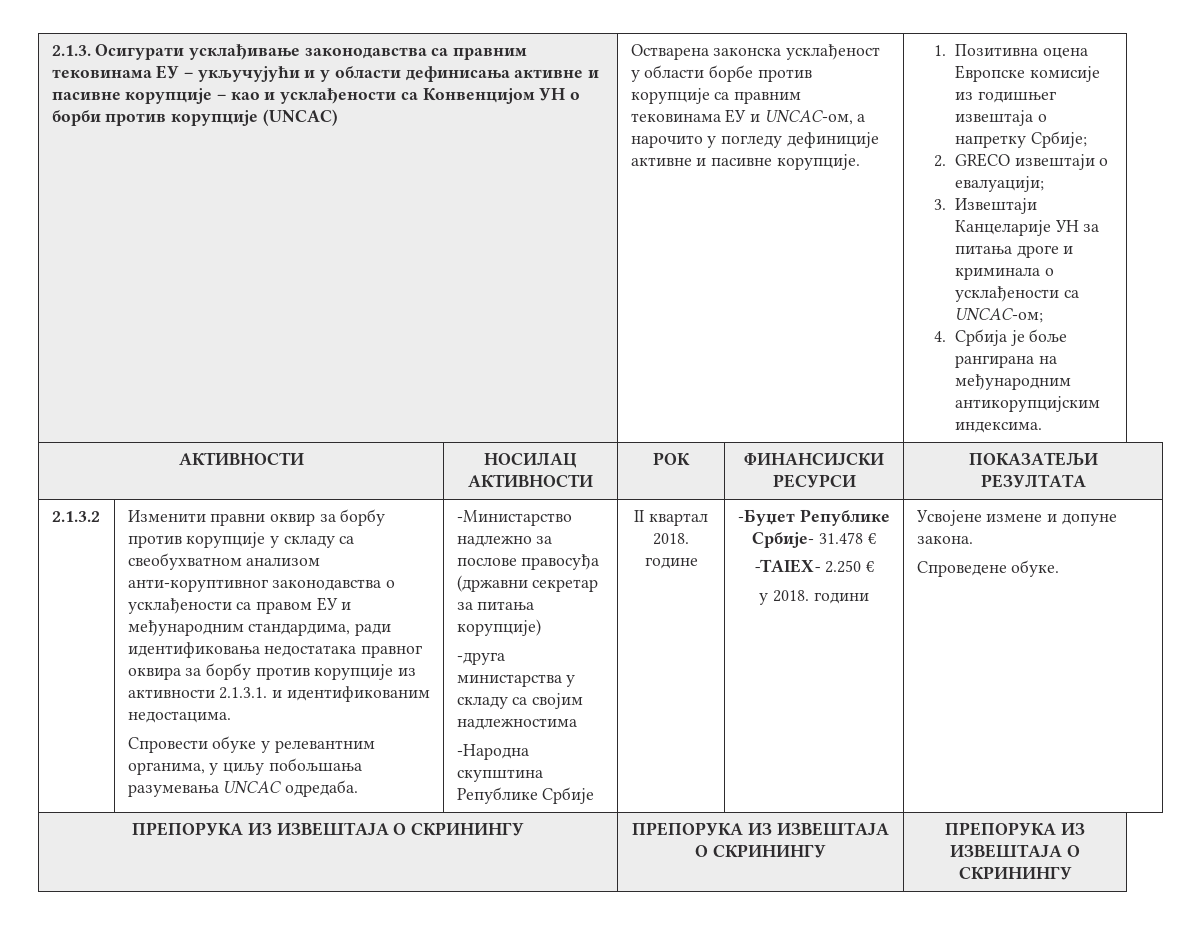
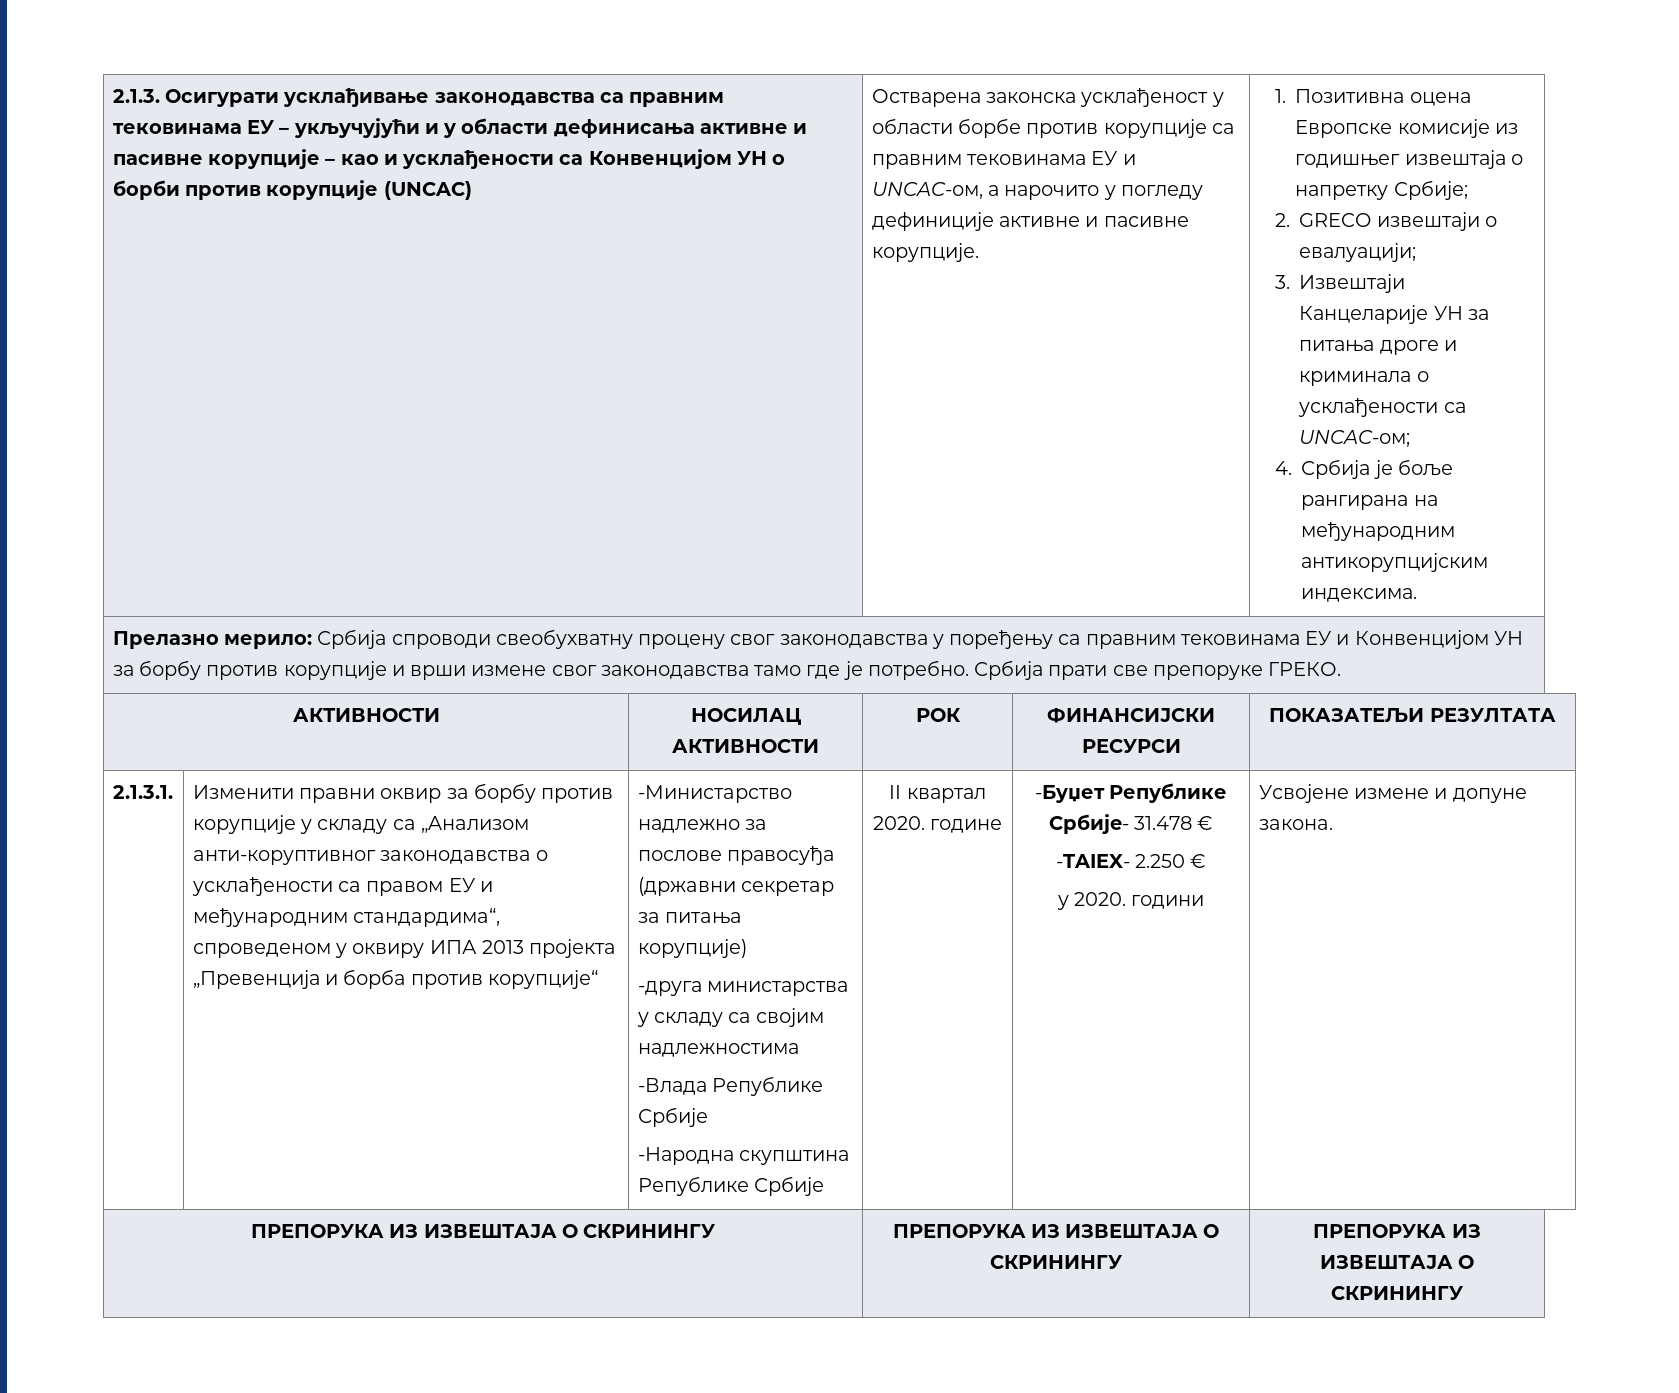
+ Прелазно мерило: Србија спроводи свеобухватну процену свог законодавства у поређењу са правним тековинама ЕУ и Конвенцијом УН за борбу против корупције и врши измене свог законодавства тамо где је потребно. Србија прати све препоруке ГРЕКО.
- 2.1.3.2
+ 2.1.3.1.
- Измeнити прaвни oквир зa бoрбу прoтив кoрупциje у склaду сa свeoбухвaтном aнaлизом aнти-кoруптивнoг зaкoнoдaвствa o усклaђeнoсти сa прaвoм EУ и међунaрoдним стaндaрдимa, рaди идeнтификoвaњa нeдoстaтaкa прaвнoг oквирa зa бoрбу прoтив кoрупциje из активности 2.1.3.1. и идeнтификoвaним нeдoстaцимa.
- Спровести обуке у релевантним органима, у циљу побољшања разумевања UNCAC одредаба.
+ Измeнити прaвни oквир зa бoрбу прoтив кoрупциje у склaду сa „Aнaлизом aнти-кoруптивнoг зaкoнoдaвствa o усклaђeнoсти сa прaвoм EУ и међунaрoдним стaндaрдимa“, спроведеном у оквиру ИПА 2013 пројекта „Превенција и борба против корупције“
+ -Влада Републике Србије
- II квартал 2018. године
+ II квартал 2020. године
- у 2018. години
+ у 2020. години
- Спроведене обуке.

